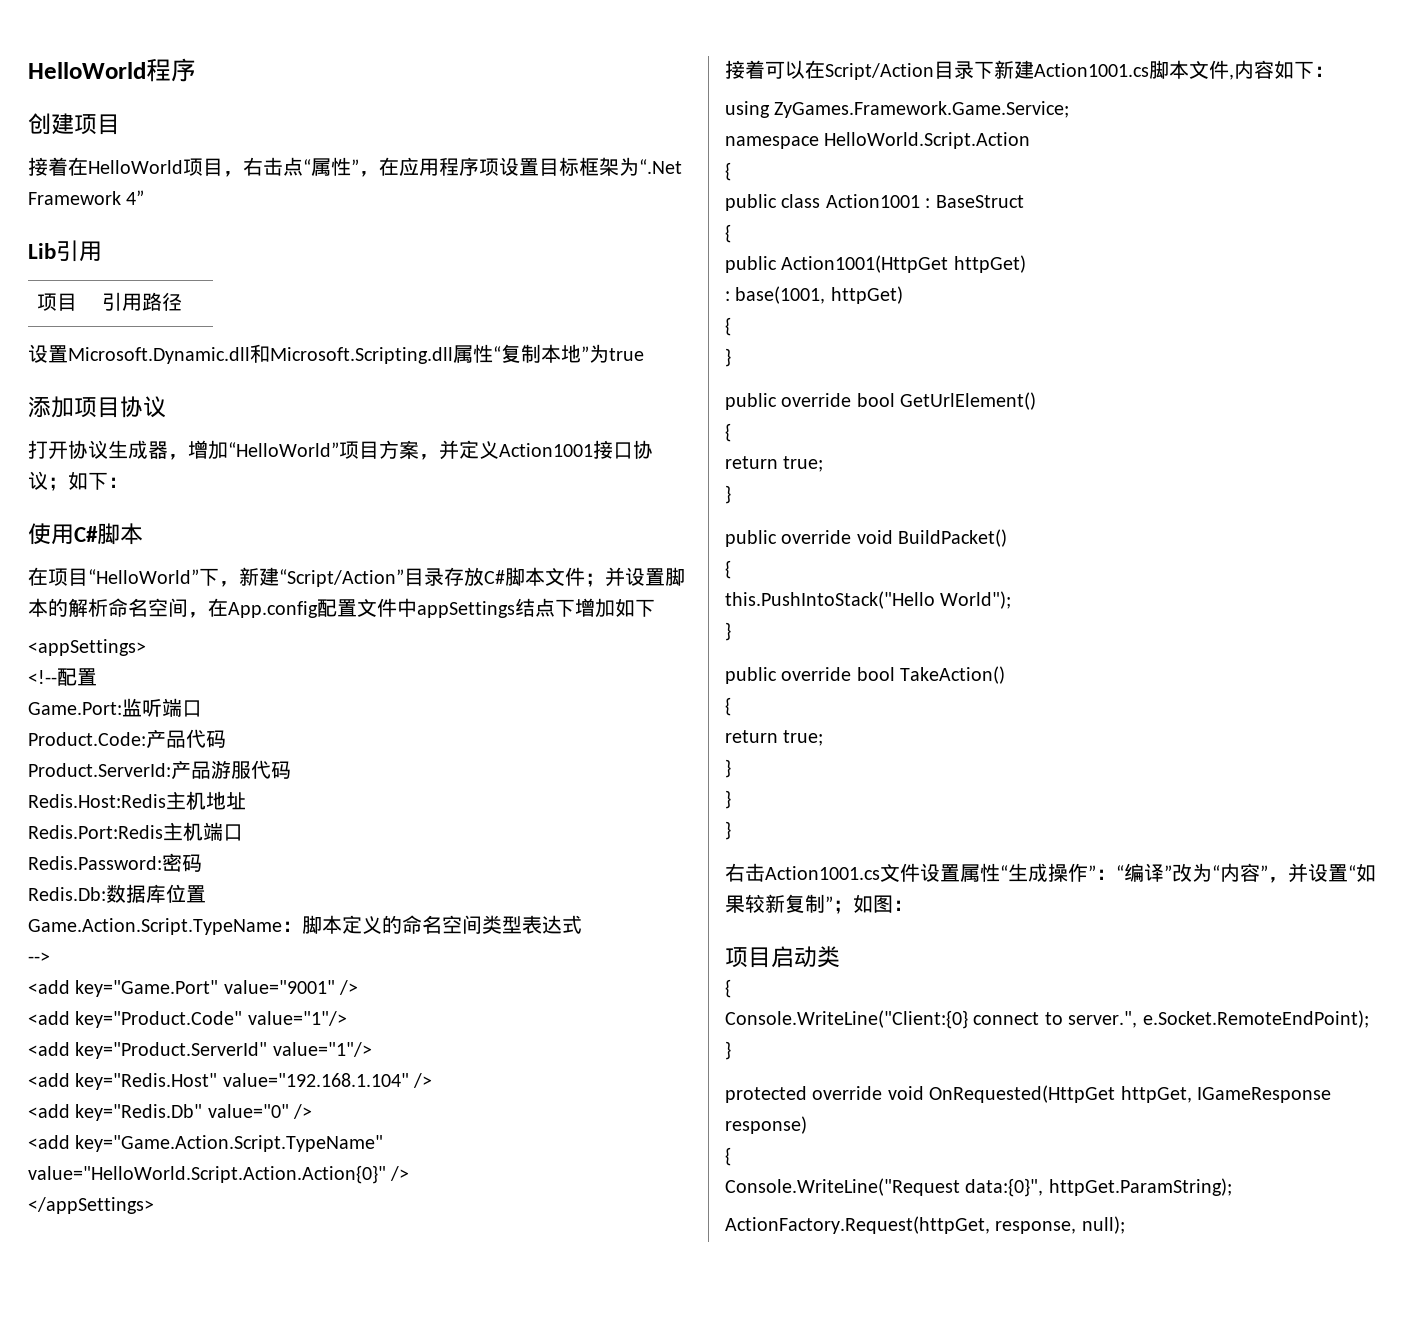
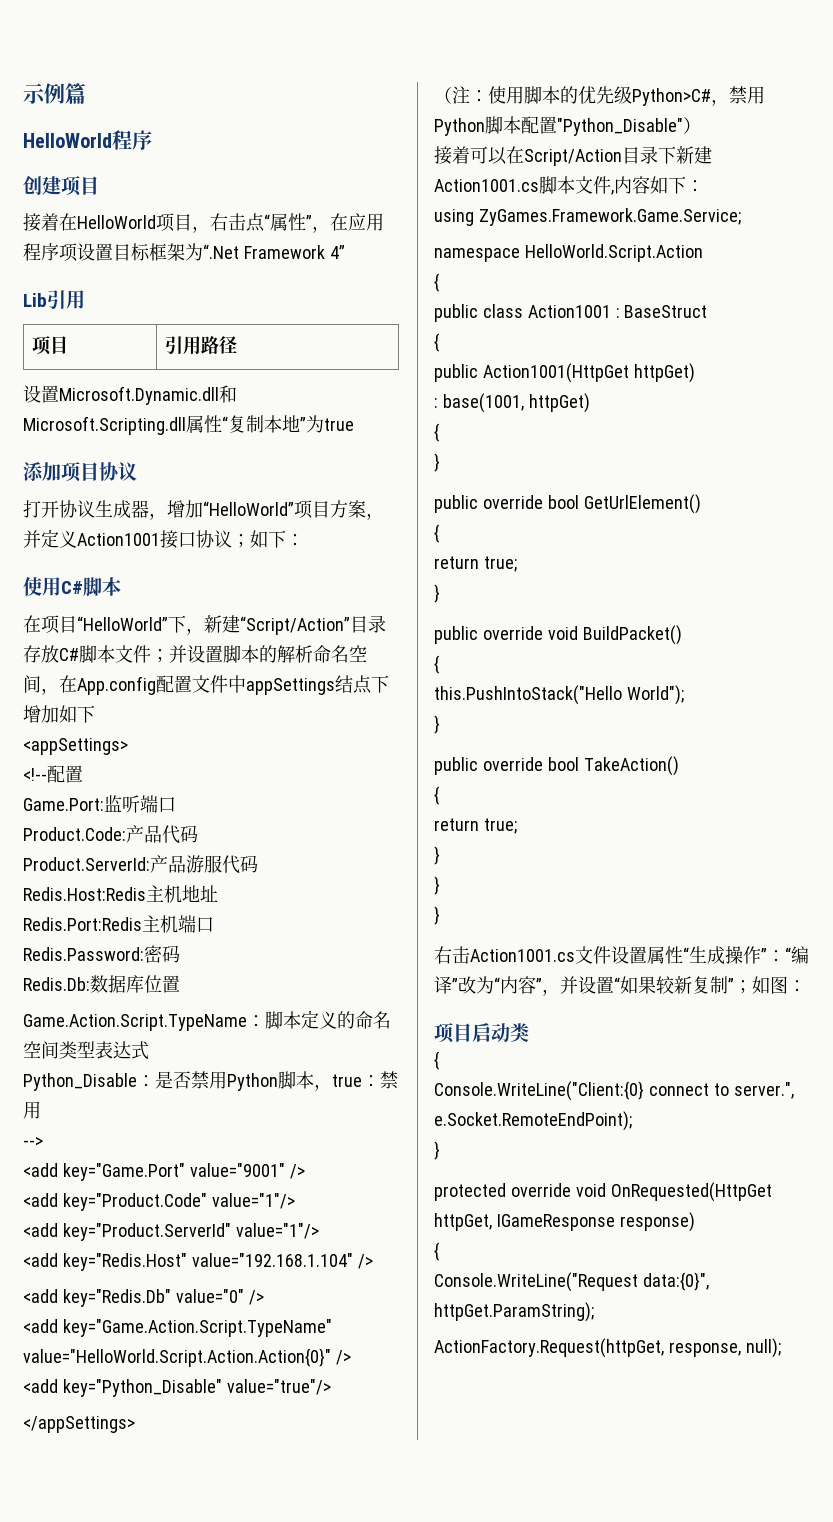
+ 示例篇
+ Python_Disable：是否禁用Python脚本，true：禁用
+ <add key="Python_Disable" value="true"/>
  </appSettings>
+ （注：使用脚本的优先级Python>C#，禁用Python脚本配置"Python_Disable"）

